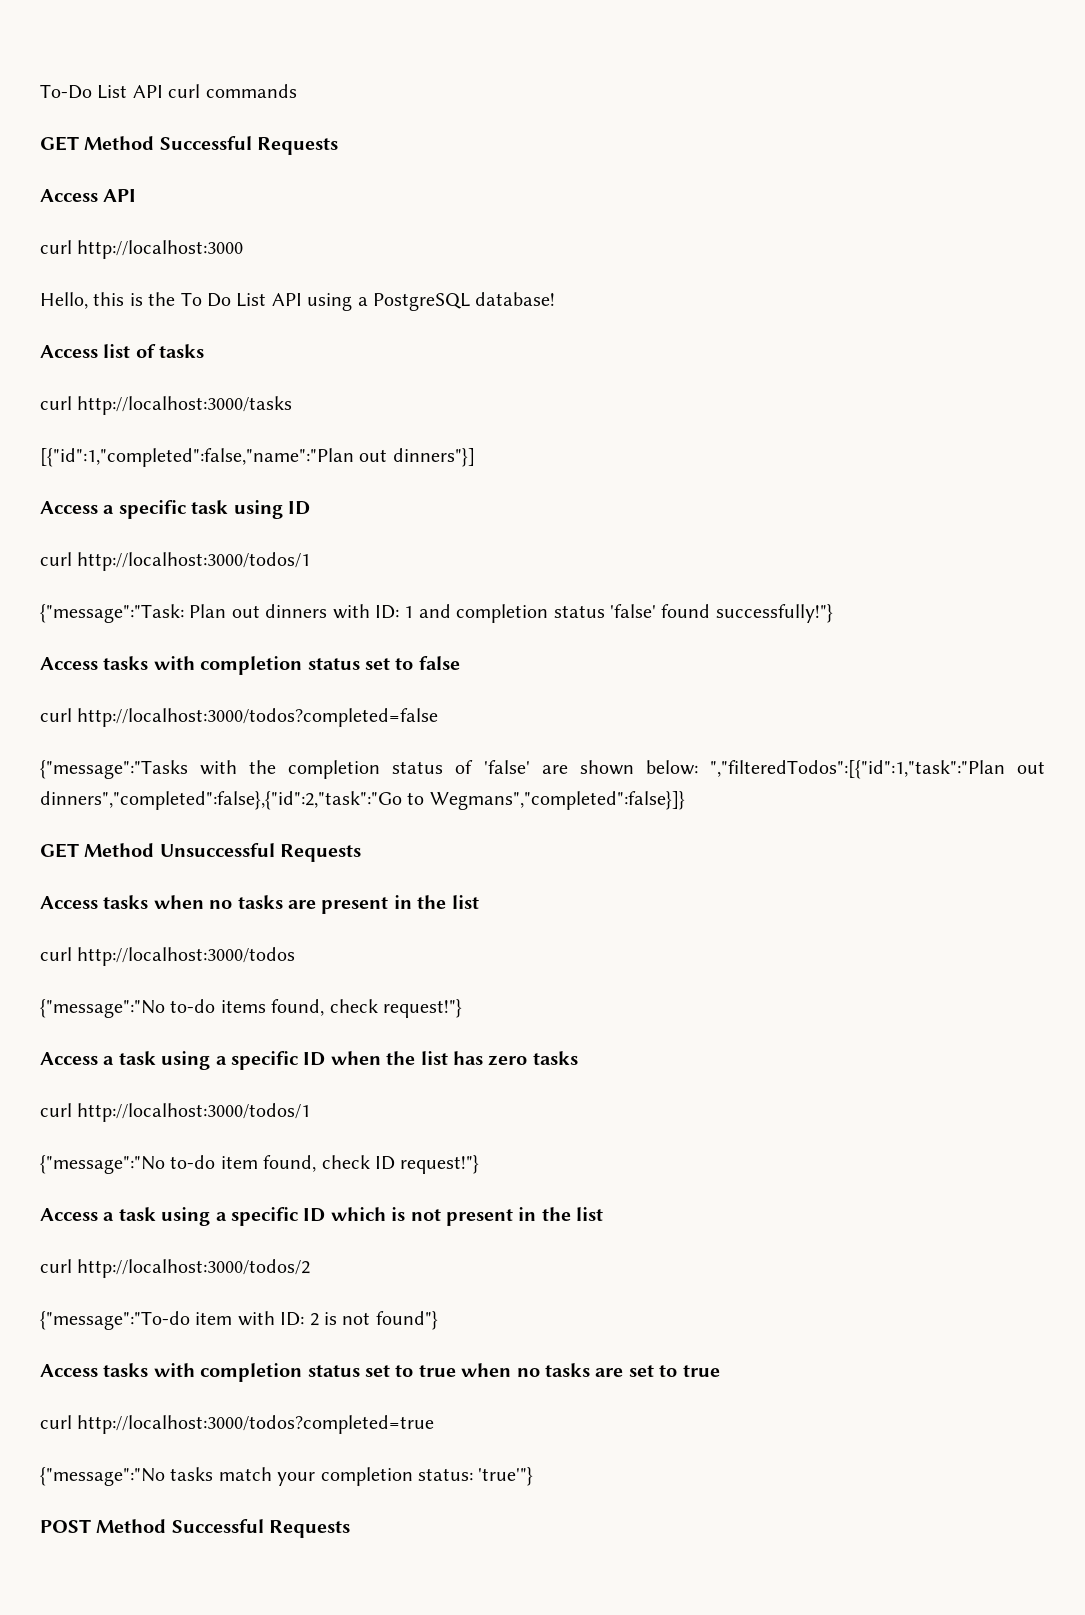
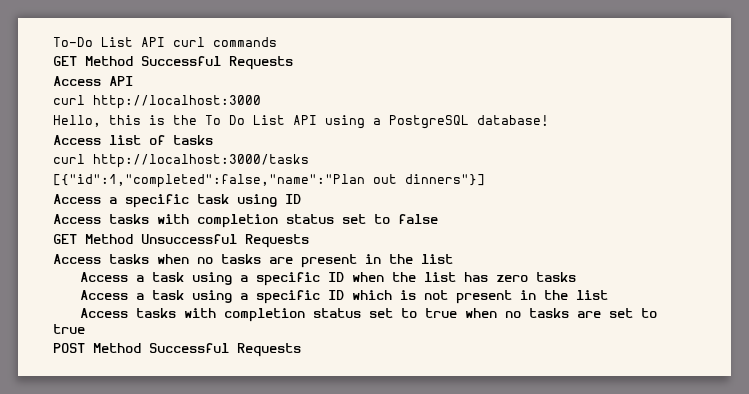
  Access a specific task using ID
- curl http://localhost:3000/todos/1
- {"message":"Task: Plan out dinners with ID: 1 and completion status 'false' found successfully!"}
- curl http://localhost:3000/todos?completed=false
- {"message":"Tasks with the completion status of 'false' are shown below: ","filteredTodos":[{"id":1,"task":"Plan out dinners","completed":false},{"id":2,"task":"Go to Wegmans","completed":false}]}
- curl http://localhost:3000/todos
- {"message":"No to-do items found, check request!"}
  Access a task using a specific ID when the list has zero tasks
- curl http://localhost:3000/todos/1
- {"message":"No to-do item found, check ID request!"}
- curl http://localhost:3000/todos/2
- {"message":"To-do item with ID: 2 is not found"}
- curl http://localhost:3000/todos?completed=true
- {"message":"No tasks match your completion status: 'true'"}

